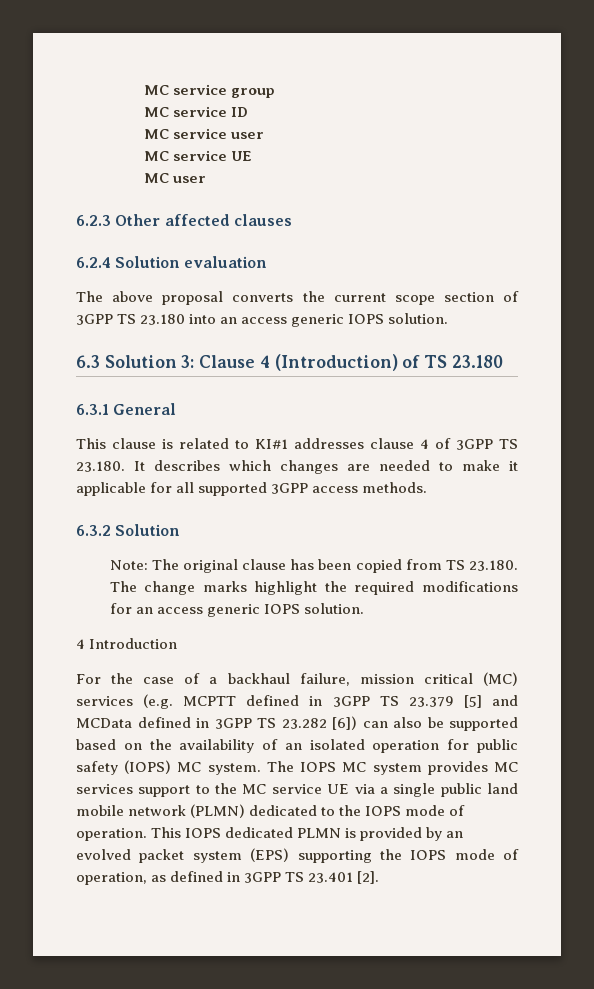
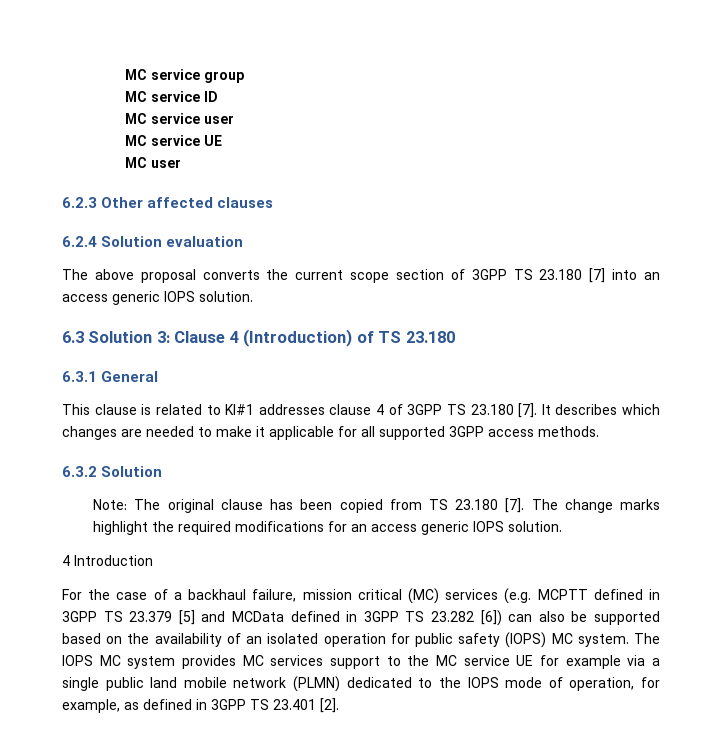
- The above proposal converts the current scope section of 3GPP TS 23.180 into an access generic IOPS solution.
+ The above proposal converts the current scope section of 3GPP TS 23.180 [7] into an access generic IOPS solution.
- This clause is related to KI#1 addresses clause 4 of 3GPP TS 23.180. It describes which changes are needed to make it applicable for all supported 3GPP access methods.
+ This clause is related to KI#1 addresses clause 4 of 3GPP TS 23.180 [7]. It describes which changes are needed to make it applicable for all supported 3GPP access methods.
- Note: The original clause has been copied from TS 23.180. The change marks highlight the required modifications for an access generic IOPS solution.
+ Note: The original clause has been copied from TS 23.180 [7]. The change marks highlight the required modifications for an access generic IOPS solution.
- The IOPS MC system provides MC services support to the MC service UE via a single public land mobile network (PLMN) dedicated to the IOPS mode of operation. This IOPS dedicated PLMN is provided by an evolved packet system (EPS) supporting the IOPS mode of operation, as defined in 3GPP TS 23.401 [2].
+ The IOPS MC system provides MC services support to the MC service UE for example via a single public land mobile network (PLMN) dedicated to the IOPS mode of operation, for example, as defined in 3GPP TS 23.401 [2].

